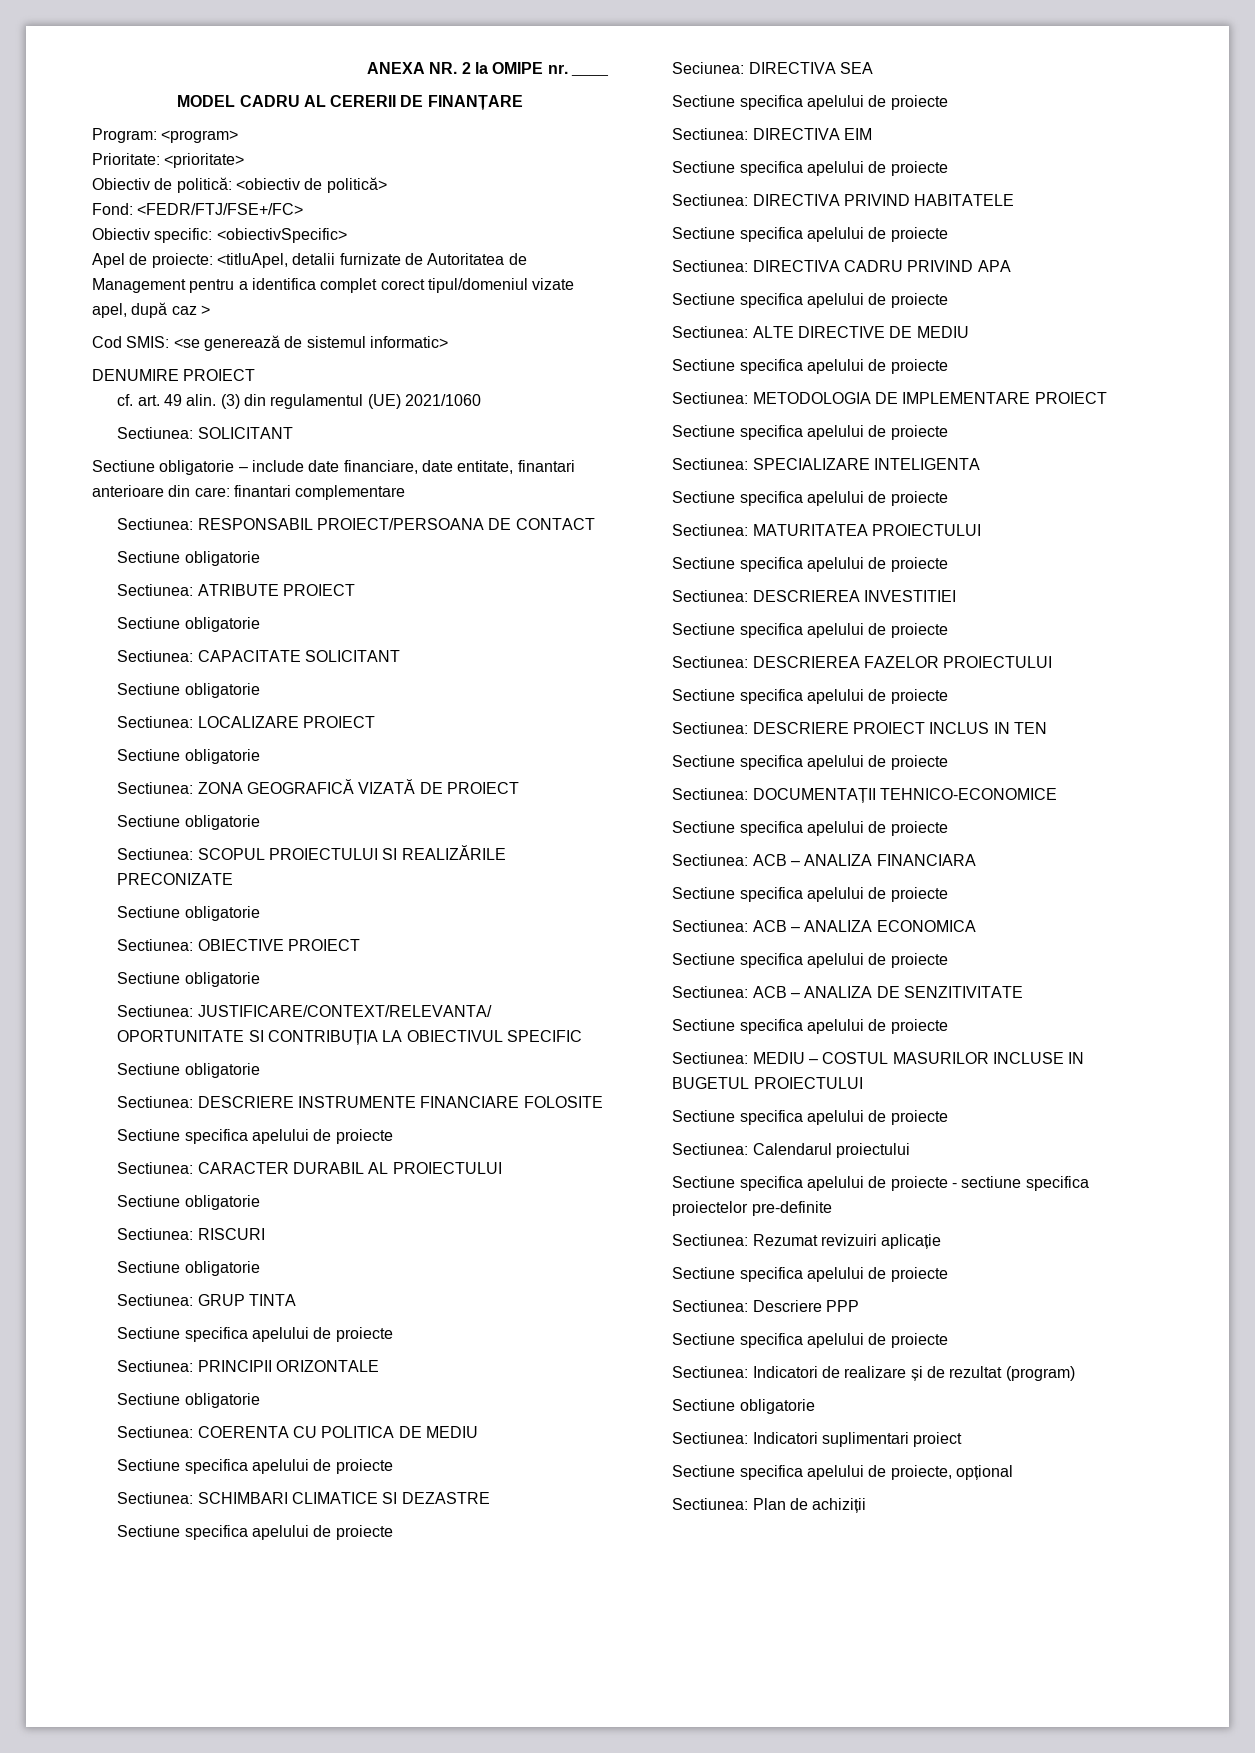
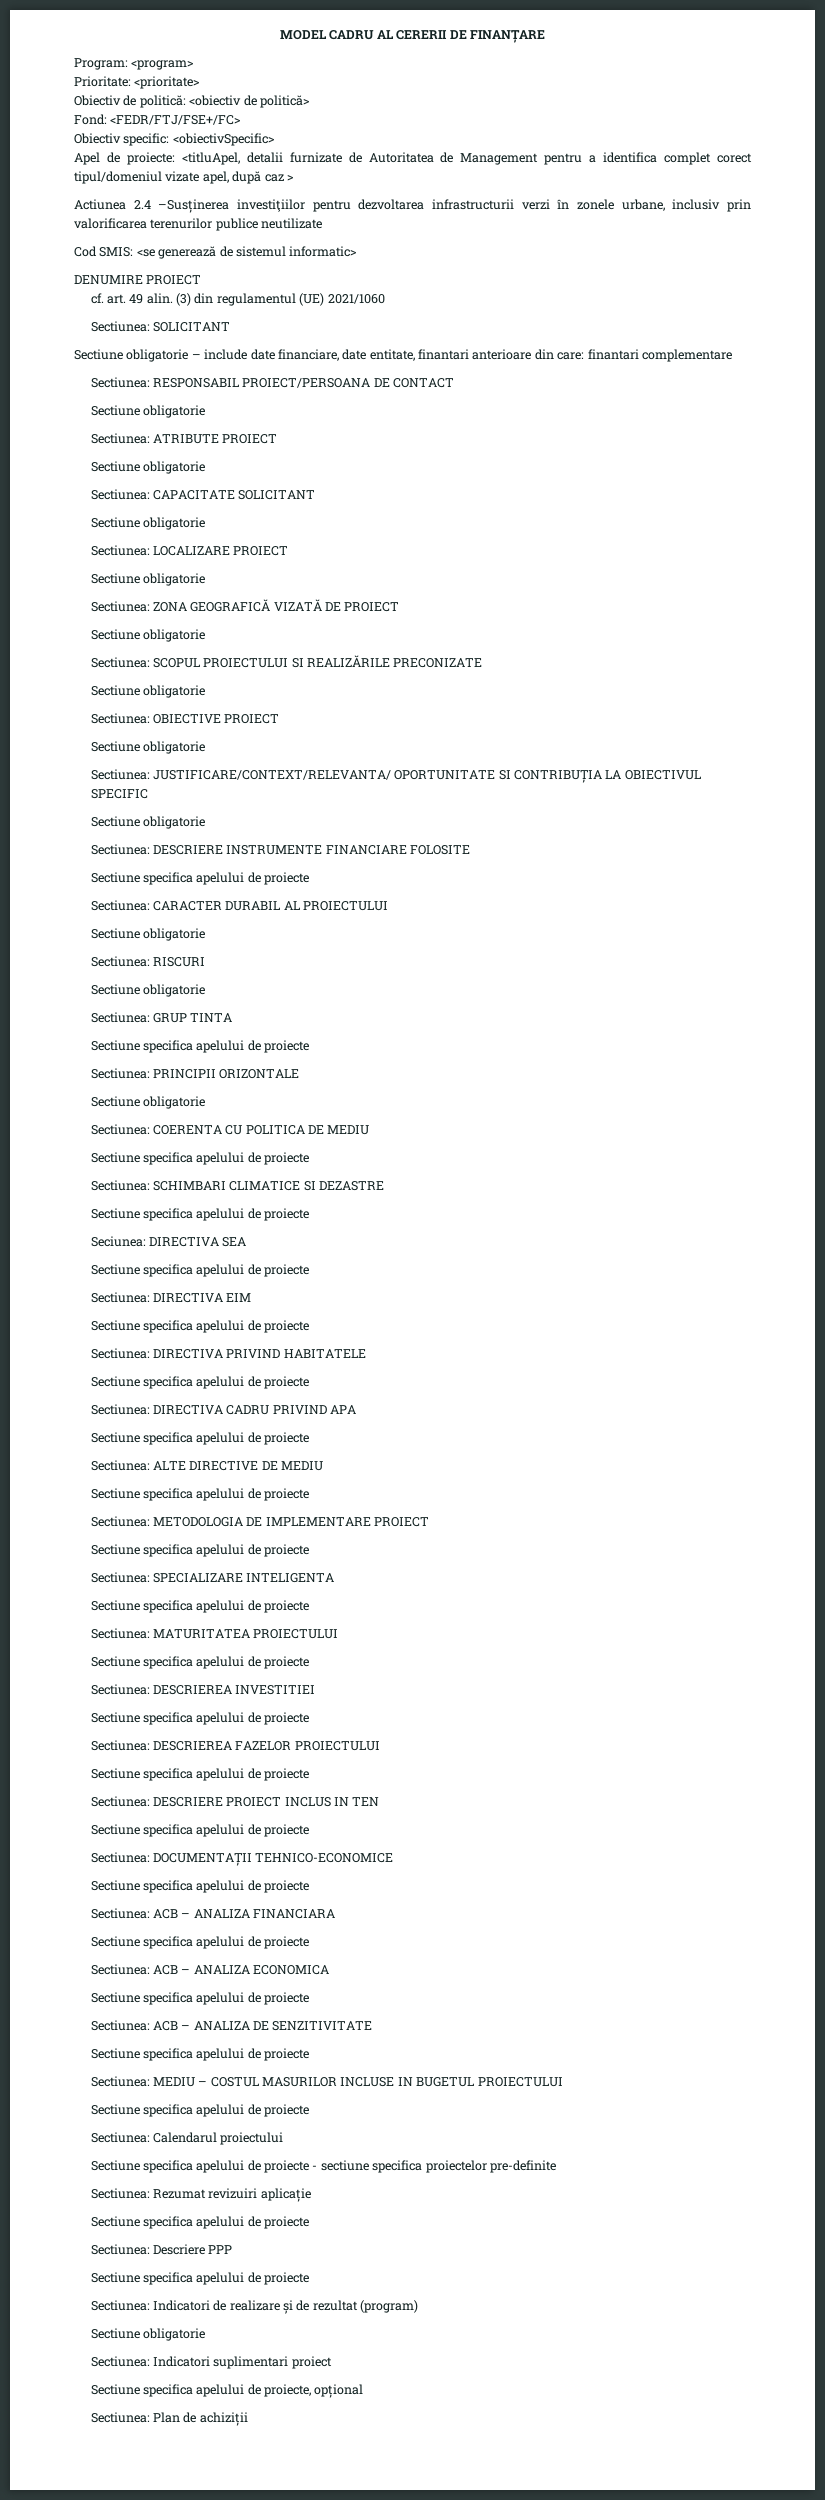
- ANEXA NR. 2 la OMIPE nr. ____
+ Actiunea 2.4 –Susținerea investiţiilor pentru dezvoltarea infrastructurii verzi în zonele urbane, inclusiv prin valorificarea terenurilor publice neutilizate

